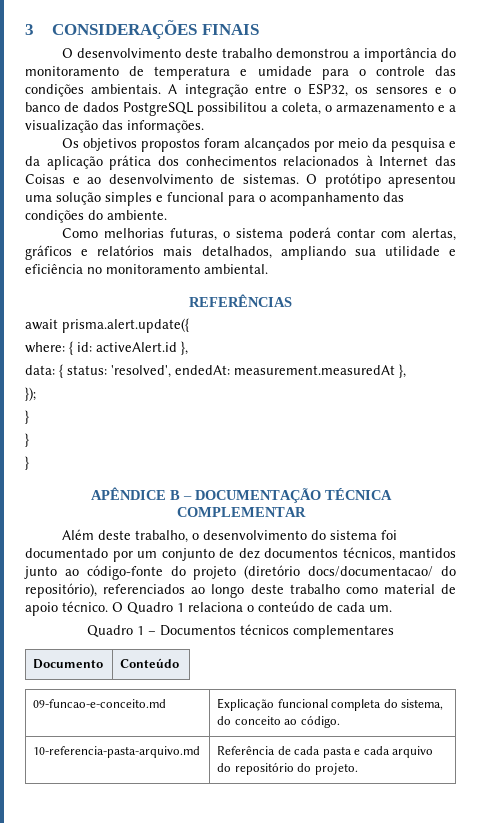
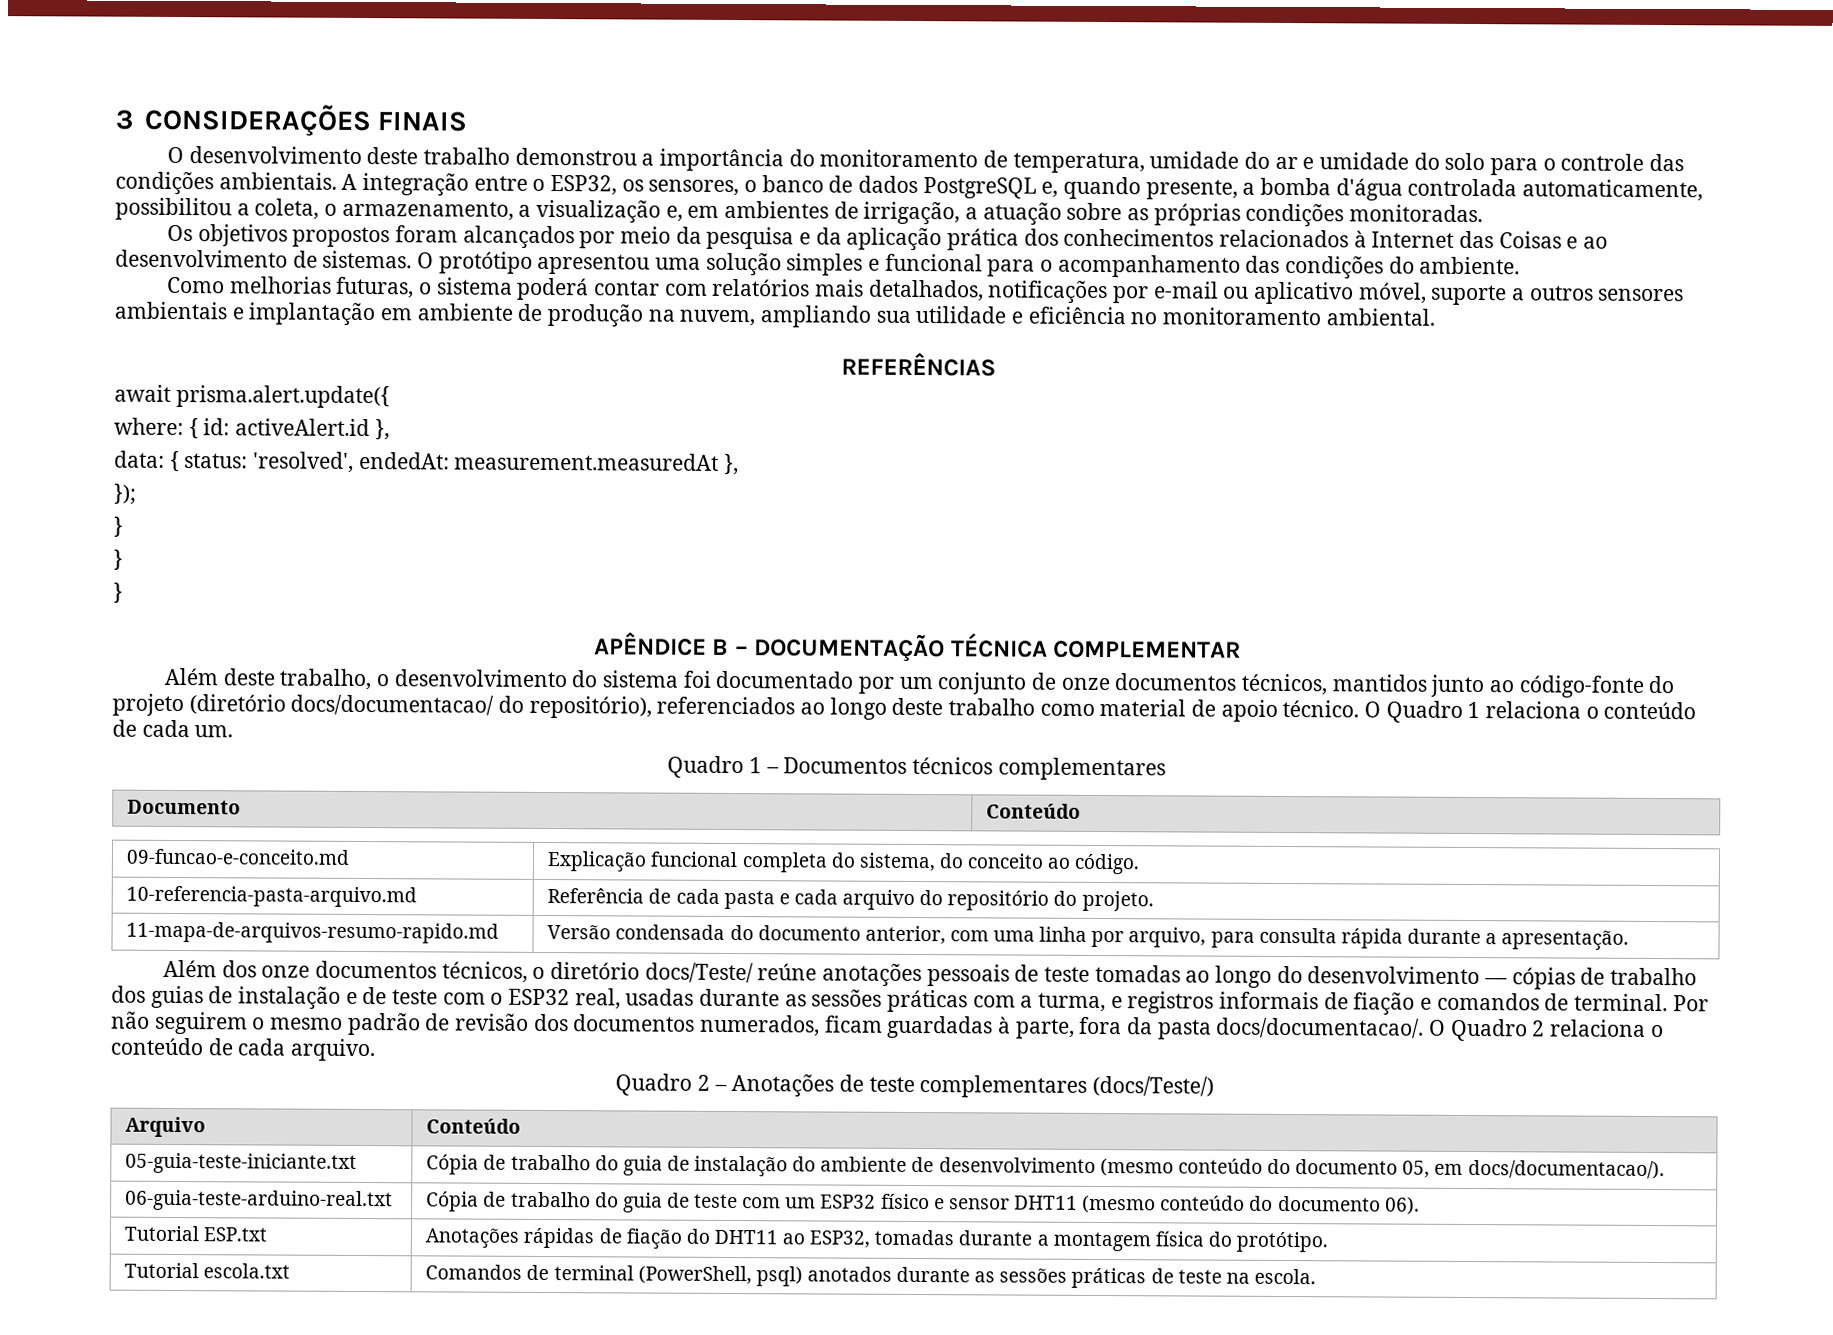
- O desenvolvimento deste trabalho demonstrou a importância do monitoramento de temperatura e umidade para o controle das condições ambientais.
+ O desenvolvimento deste trabalho demonstrou a importância do monitoramento de temperatura, umidade do ar e umidade do solo para o controle das condições ambientais.
- A integração entre o ESP32, os sensores e o banco de dados PostgreSQL possibilitou a coleta, o armazenamento e a visualização das informações.
+ A integração entre o ESP32, os sensores, o banco de dados PostgreSQL e, quando presente, a bomba d'água controlada automaticamente, possibilitou a coleta, o armazenamento, a visualização e, em ambientes de irrigação, a atuação sobre as próprias condições monitoradas.
- Como melhorias futuras, o sistema poderá contar com alertas, gráficos e relatórios mais detalhados, ampliando sua utilidade e eficiência no monitoramento ambiental.
+ Como melhorias futuras, o sistema poderá contar com relatórios mais detalhados, notificações por e-mail ou aplicativo móvel, suporte a outros sensores ambientais e implantação em ambiente de produção na nuvem, ampliando sua utilidade e eficiência no monitoramento ambiental.
- Além deste trabalho, o desenvolvimento do sistema foi documentado por um conjunto de dez documentos técnicos, mantidos junto ao código-fonte do projeto (diretório docs/documentacao/ do repositório), referenciados ao longo deste trabalho como material de apoio técnico.
+ Além deste trabalho, o desenvolvimento do sistema foi documentado por um conjunto de onze documentos técnicos, mantidos junto ao código-fonte do projeto (diretório docs/documentacao/ do repositório), referenciados ao longo deste trabalho como material de apoio técnico.
+ 11-mapa-de-arquivos-resumo-rapido.md | Versão condensada do documento anterior, com uma linha por arquivo, para consulta rápida durante a apresentação.
+ Além dos onze documentos técnicos, o diretório docs/Teste/ reúne anotações pessoais de teste tomadas ao longo do desenvolvimento — cópias de trabalho dos guias de instalação e de teste com o ESP32 real, usadas durante as sessões práticas com a turma, e registros informais de fiação e comandos de terminal. Por não seguirem o mesmo padrão de revisão dos documentos numerados, ficam guardadas à parte, fora da pasta docs/documentacao/. O Quadro 2 relaciona o conteúdo de cada arquivo.
+ Quadro 2 – Anotações de teste complementares (docs/Teste/)
+ Arquivo | Conteúdo
+ 05-guia-teste-iniciante.txt | Cópia de trabalho do guia de instalação do ambiente de desenvolvimento (mesmo conteúdo do documento 05, em docs/documentacao/).
+ 06-guia-teste-arduino-real.txt | Cópia de trabalho do guia de teste com um ESP32 físico e sensor DHT11 (mesmo conteúdo do documento 06).
+ Tutorial ESP.txt | Anotações rápidas de fiação do DHT11 ao ESP32, tomadas durante a montagem física do protótipo.
+ Tutorial escola.txt | Comandos de terminal (PowerShell, psql) anotados durante as sessões práticas de teste na escola.

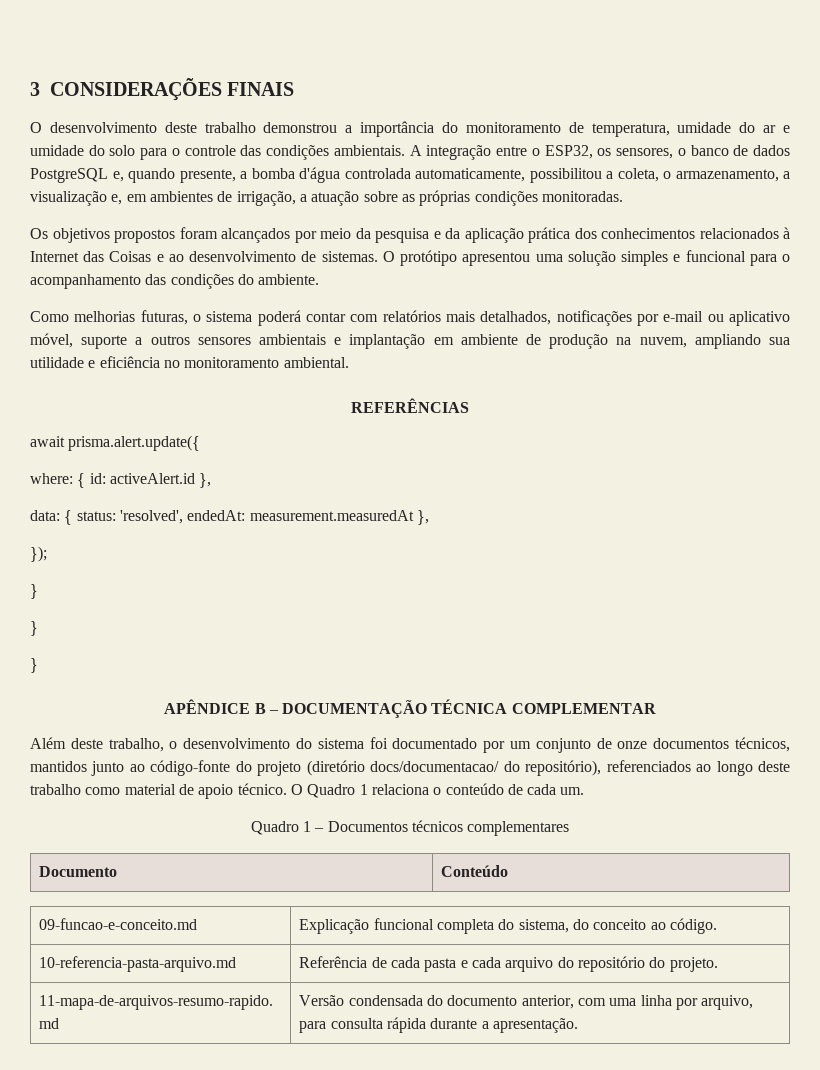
- Além dos onze documentos técnicos, o diretório docs/Teste/ reúne anotações pessoais de teste tomadas ao longo do desenvolvimento — cópias de trabalho dos guias de instalação e de teste com o ESP32 real, usadas durante as sessões práticas com a turma, e registros informais de fiação e comandos de terminal. Por não seguirem o mesmo padrão de revisão dos documentos numerados, ficam guardadas à parte, fora da pasta docs/documentacao/. O Quadro 2 relaciona o conteúdo de cada arquivo.
- Quadro 2 – Anotações de teste complementares (docs/Teste/)
- Arquivo | Conteúdo
- 05-guia-teste-iniciante.txt | Cópia de trabalho do guia de instalação do ambiente de desenvolvimento (mesmo conteúdo do documento 05, em docs/documentacao/).
- 06-guia-teste-arduino-real.txt | Cópia de trabalho do guia de teste com um ESP32 físico e sensor DHT11 (mesmo conteúdo do documento 06).
- Tutorial ESP.txt | Anotações rápidas de fiação do DHT11 ao ESP32, tomadas durante a montagem física do protótipo.
- Tutorial escola.txt | Comandos de terminal (PowerShell, psql) anotados durante as sessões práticas de teste na escola.

